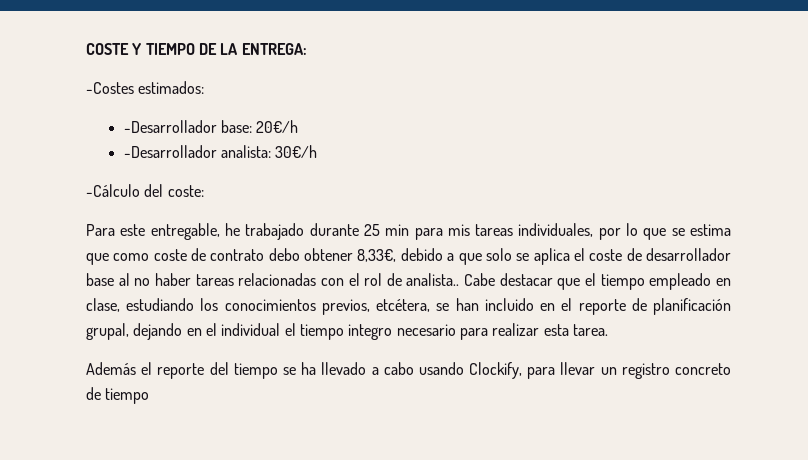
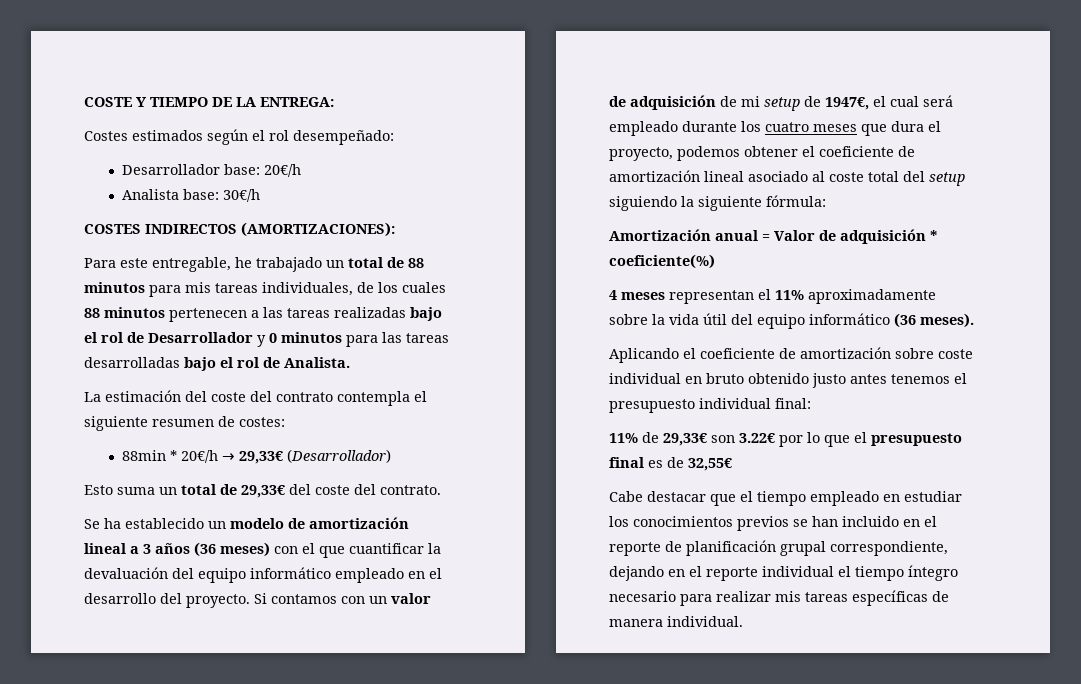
- -Costes estimados:
- -Desarrollador base: 20€/h
+ Costes estimados según el rol desempeñado:
+ Desarrollador base: 20€/h
- -Desarrollador analista: 30€/h
+ Analista base: 30€/h
- -Cálculo del coste:
+ COSTES INDIRECTOS (AMORTIZACIONES):
- Para este entregable, he trabajado durante 25 min para mis tareas individuales, por lo que se estima que como coste de contrato debo obtener 8,33€, debido a que solo se aplica el coste de desarrollador base al no haber tareas relacionadas con el rol de analista.. Cabe destacar que el tiempo empleado en clase, estudiando los conocimientos previos, etcétera, se han incluido en el reporte de planificación grupal, dejando en el individual el tiempo integro necesario para realizar esta tarea.
- Además el reporte del tiempo se ha llevado a cabo usando Clockify, para llevar un registro concreto de tiempo
+ Para este entregable, he trabajado un total de 88 minutos para mis tareas individuales, de los cuales 88 minutos pertenecen a las tareas realizadas bajo el rol de Desarrollador y 0 minutos para las tareas desarrolladas bajo el rol de Analista.
+ La estimación del coste del contrato contempla el siguiente resumen de costes:
+ 88min * 20€/h → 29,33€ (Desarrollador)
+ Esto suma un total de 29,33€ del coste del contrato.
+ Se ha establecido un modelo de amortización lineal a 3 años (36 meses) con el que cuantificar la devaluación del equipo informático empleado en el desarrollo del proyecto. Si contamos con un valor de adquisición de mi setup de 1947€, el cual será empleado durante los cuatro meses que dura el proyecto, podemos obtener el coeficiente de amortización lineal asociado al coste total del setup siguiendo la siguiente fórmula:
+ Amortización anual = Valor de adquisición * coeficiente(%)
+ 4 meses representan el 11% aproximadamente sobre la vida útil del equipo informático (36 meses).
+ Aplicando el coeficiente de amortización sobre coste individual en bruto obtenido justo antes tenemos el presupuesto individual final:
+ 11% de 29,33€ son 3.22€ por lo que el presupuesto final es de 32,55€
+ Cabe destacar que el tiempo empleado en estudiar los conocimientos previos se han incluido en el reporte de planificación grupal correspondiente, dejando en el reporte individual el tiempo íntegro necesario para realizar mis tareas específicas de manera individual.

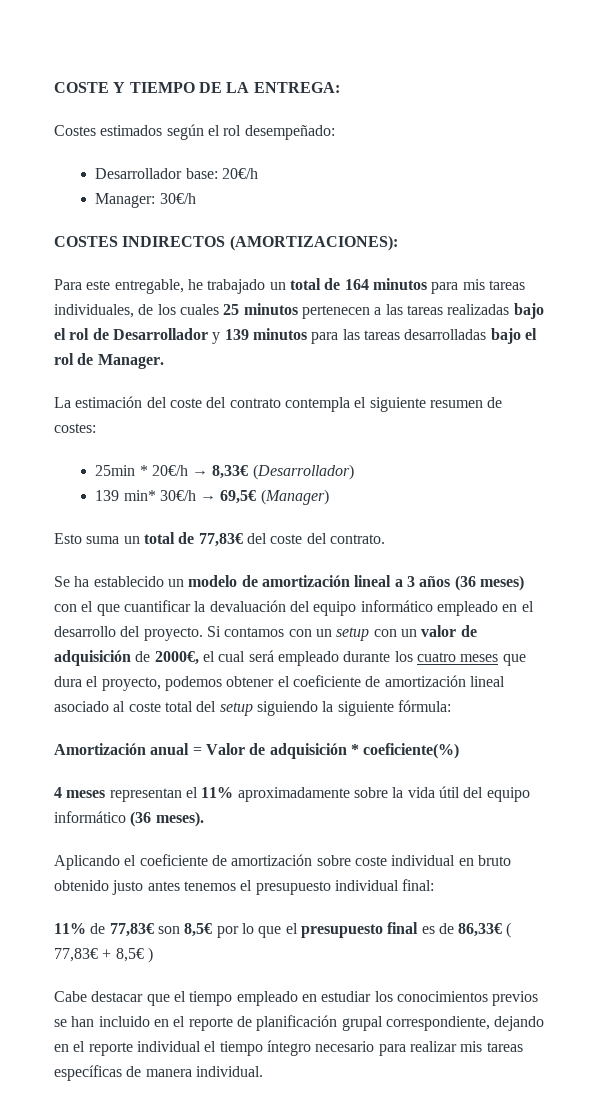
- Analista base: 30€/h
+ Manager: 30€/h
- Para este entregable, he trabajado un total de 88 minutos para mis tareas individuales, de los cuales 88 minutos pertenecen a las tareas realizadas bajo el rol de Desarrollador y 0 minutos para las tareas desarrolladas bajo el rol de Analista.
+ Para este entregable, he trabajado un total de 164 minutos para mis tareas individuales, de los cuales 25 minutos pertenecen a las tareas realizadas bajo el rol de Desarrollador y 139 minutos para las tareas desarrolladas bajo el rol de Manager.
- 88min * 20€/h → 29,33€ (Desarrollador)
+ 25min * 20€/h → 8,33€ (Desarrollador)
+ 139 min* 30€/h → 69,5€ (Manager)
- Esto suma un total de 29,33€ del coste del contrato.
+ Esto suma un total de 77,83€ del coste del contrato.
- Si contamos con un valor de adquisición de mi setup de 1947€, el cual será empleado durante los cuatro meses que dura el proyecto, podemos obtener el coeficiente de amortización lineal asociado al coste total del setup siguiendo la siguiente fórmula:
+ Si contamos con un setup con un valor de adquisición de 2000€, el cual será empleado durante los cuatro meses que dura el proyecto, podemos obtener el coeficiente de amortización lineal asociado al coste total del setup siguiendo la siguiente fórmula:
- 11% de 29,33€ son 3.22€ por lo que el presupuesto final es de 32,55€
+ 11% de 77,83€ son 8,5€ por lo que el presupuesto final es de 86,33€ ( 77,83€ + 8,5€ )

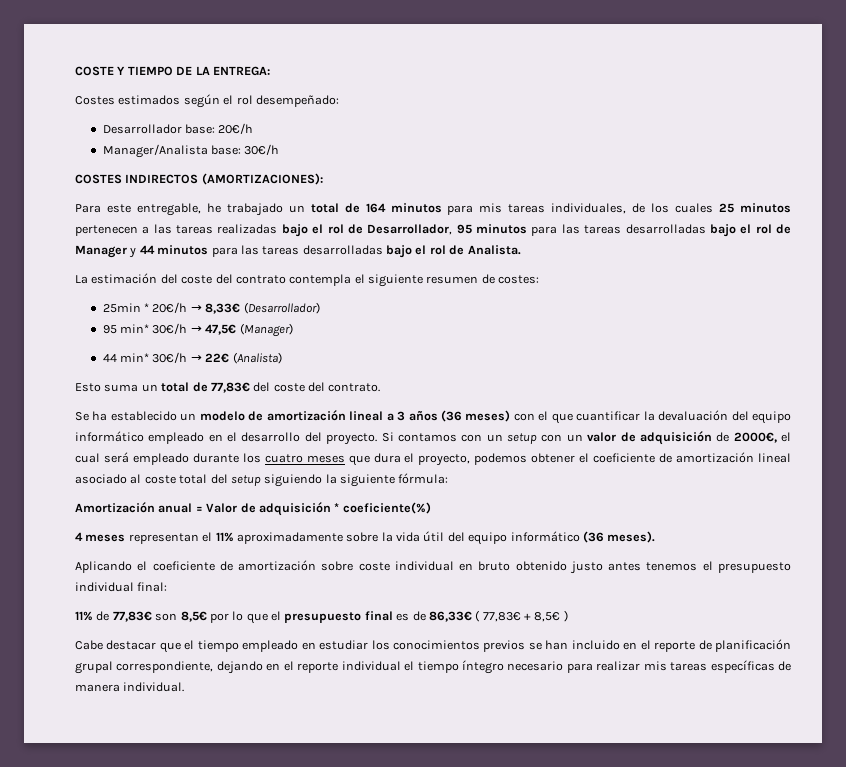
- Manager: 30€/h
+ Manager/Analista base: 30€/h
- Para este entregable, he trabajado un total de 164 minutos para mis tareas individuales, de los cuales 25 minutos pertenecen a las tareas realizadas bajo el rol de Desarrollador y 139 minutos para las tareas desarrolladas bajo el rol de Manager.
+ Para este entregable, he trabajado un total de 164 minutos para mis tareas individuales, de los cuales 25 minutos pertenecen a las tareas realizadas bajo el rol de Desarrollador, 95 minutos para las tareas desarrolladas bajo el rol de Manager y 44 minutos para las tareas desarrolladas bajo el rol de Analista.
- 139 min* 30€/h → 69,5€ (Manager)
+ 95 min* 30€/h → 47,5€ (Manager)
+ 44 min* 30€/h → 22€ (Analista)

